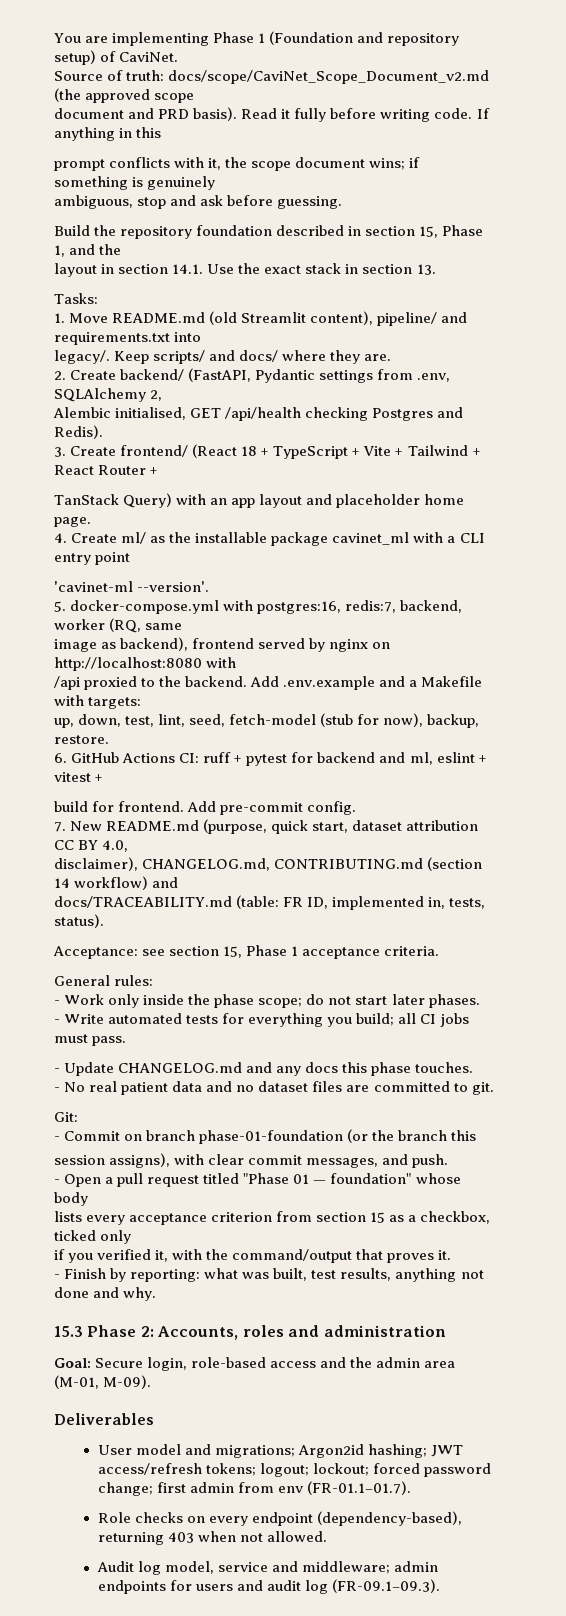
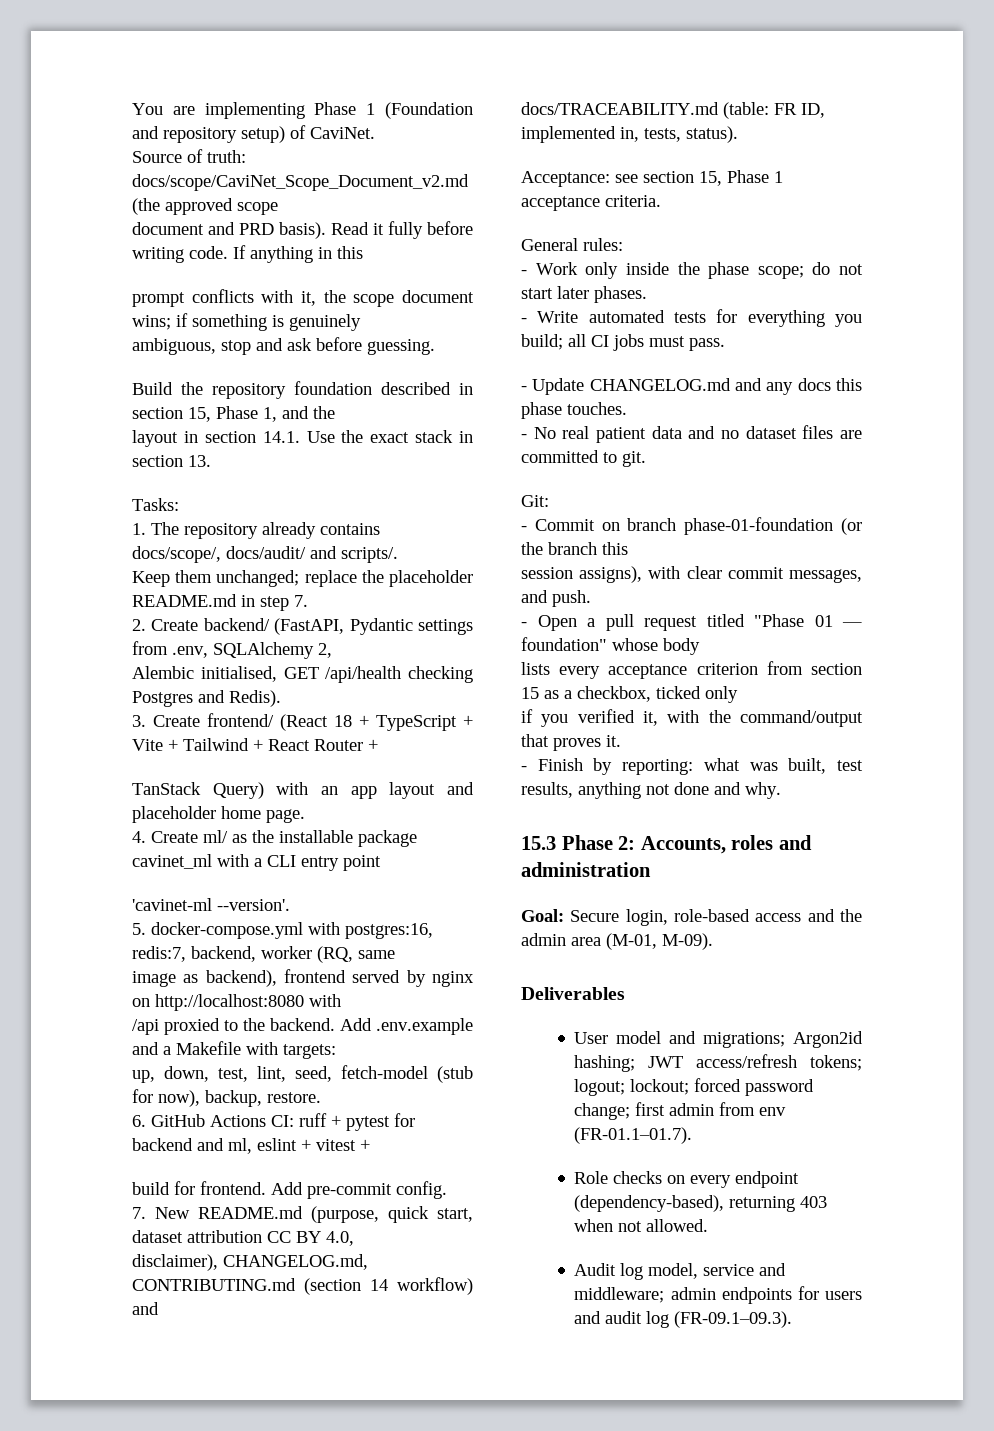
- 1. Move README.md (old Streamlit content), pipeline/ and requirements.txt into
- legacy/. Keep scripts/ and docs/ where they are.
+ 1. The repository already contains docs/scope/, docs/audit/ and scripts/.
+ Keep them unchanged; replace the placeholder README.md in step 7.

